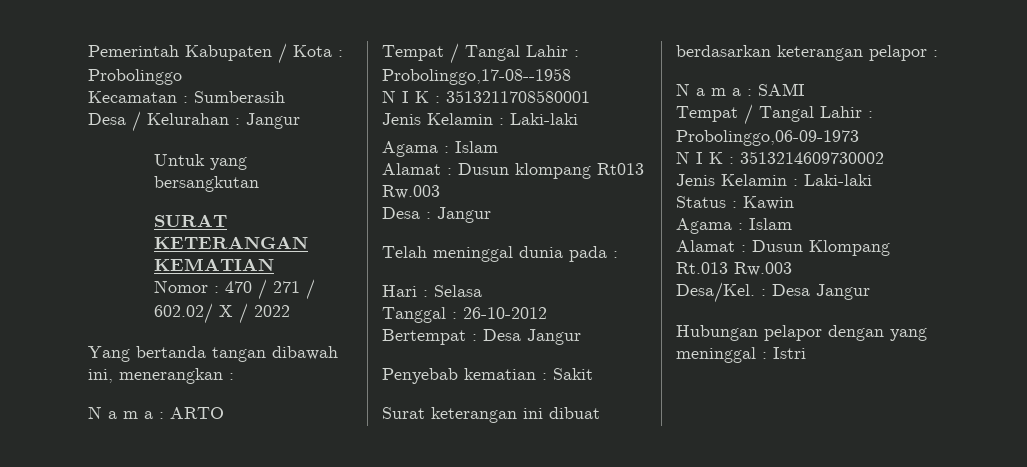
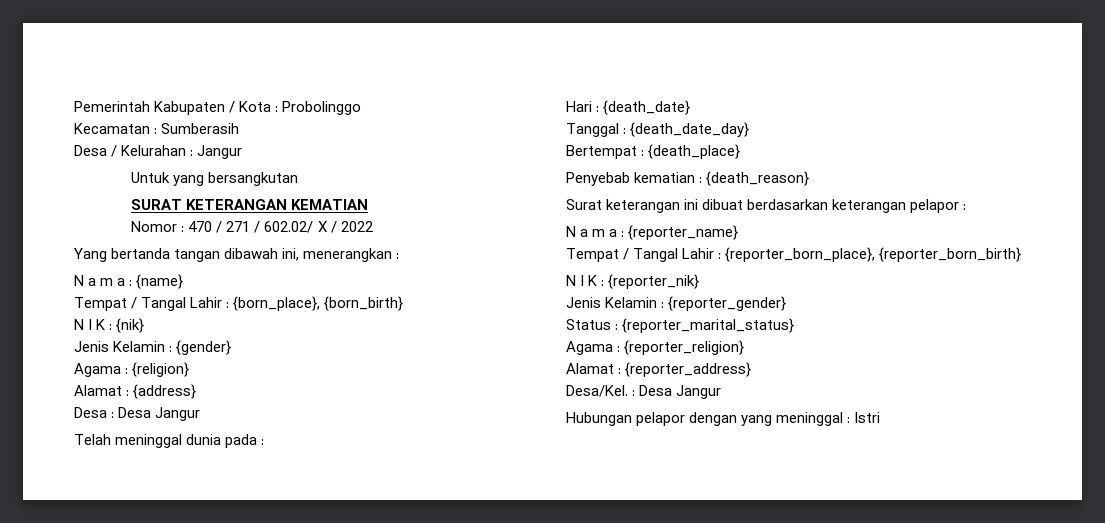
- N a m a : ARTO
- Tempat / Tangal Lahir : Probolinggo,17-08--1958
- N I K : 3513211708580001
- Jenis Kelamin : Laki-laki
- Agama : Islam
- Alamat : Dusun klompang Rt013 Rw.003
+ N a m a : {name}
+ Tempat / Tangal Lahir : {born_place}, {born_birth}
+ N I K : {nik}
+ Jenis Kelamin : {gender}
+ Agama : {religion}
+ Alamat : {address}
- Desa : Jangur
+ Desa : Desa Jangur
- Hari : Selasa
+ Hari : {death_date}
- Tanggal : 26-10-2012
+ Tanggal : {death_date_day}
- Bertempat : Desa Jangur
+ Bertempat : {death_place}
- Penyebab kematian : Sakit
+ Penyebab kematian : {death_reason}
- N a m a : SAMI
- Tempat / Tangal Lahir : Probolinggo,06-09-1973
- N I K : 3513214609730002
- Jenis Kelamin : Laki-laki
+ N a m a : {reporter_name}
+ Tempat / Tangal Lahir : {reporter_born_place}, {reporter_born_birth}
+ N I K : {reporter_nik}
+ Jenis Kelamin : {reporter_gender}
- Status : Kawin
- Agama : Islam
- Alamat : Dusun Klompang Rt.013 Rw.003
+ Status : {reporter_marital_status}
+ Agama : {reporter_religion}
+ Alamat : {reporter_address}

